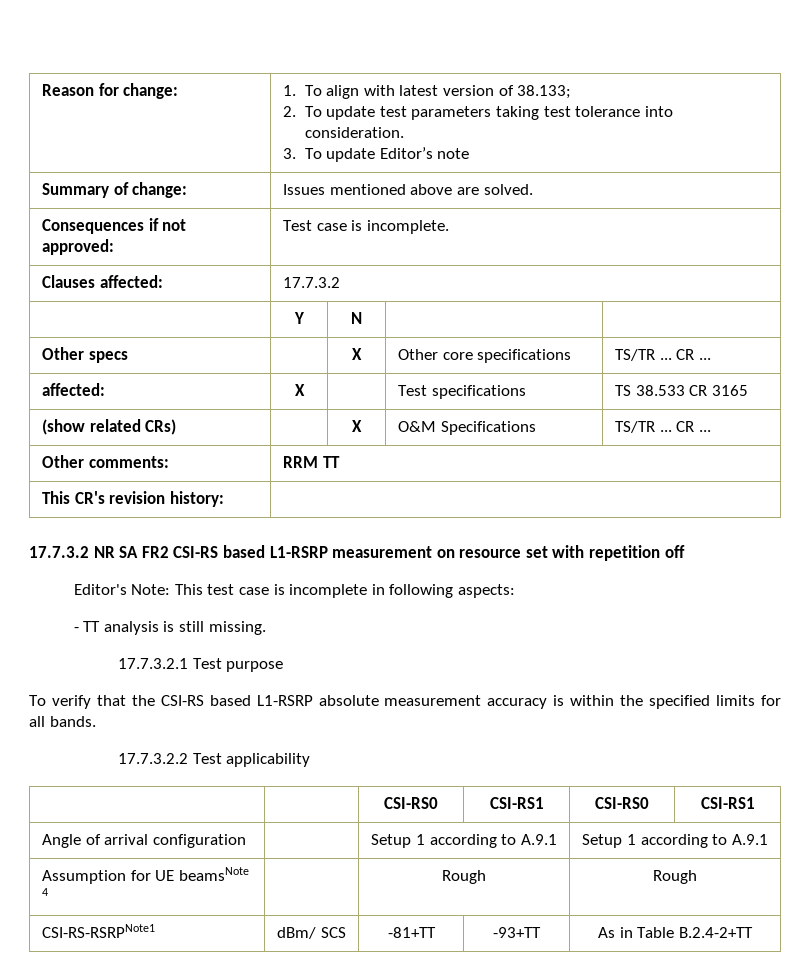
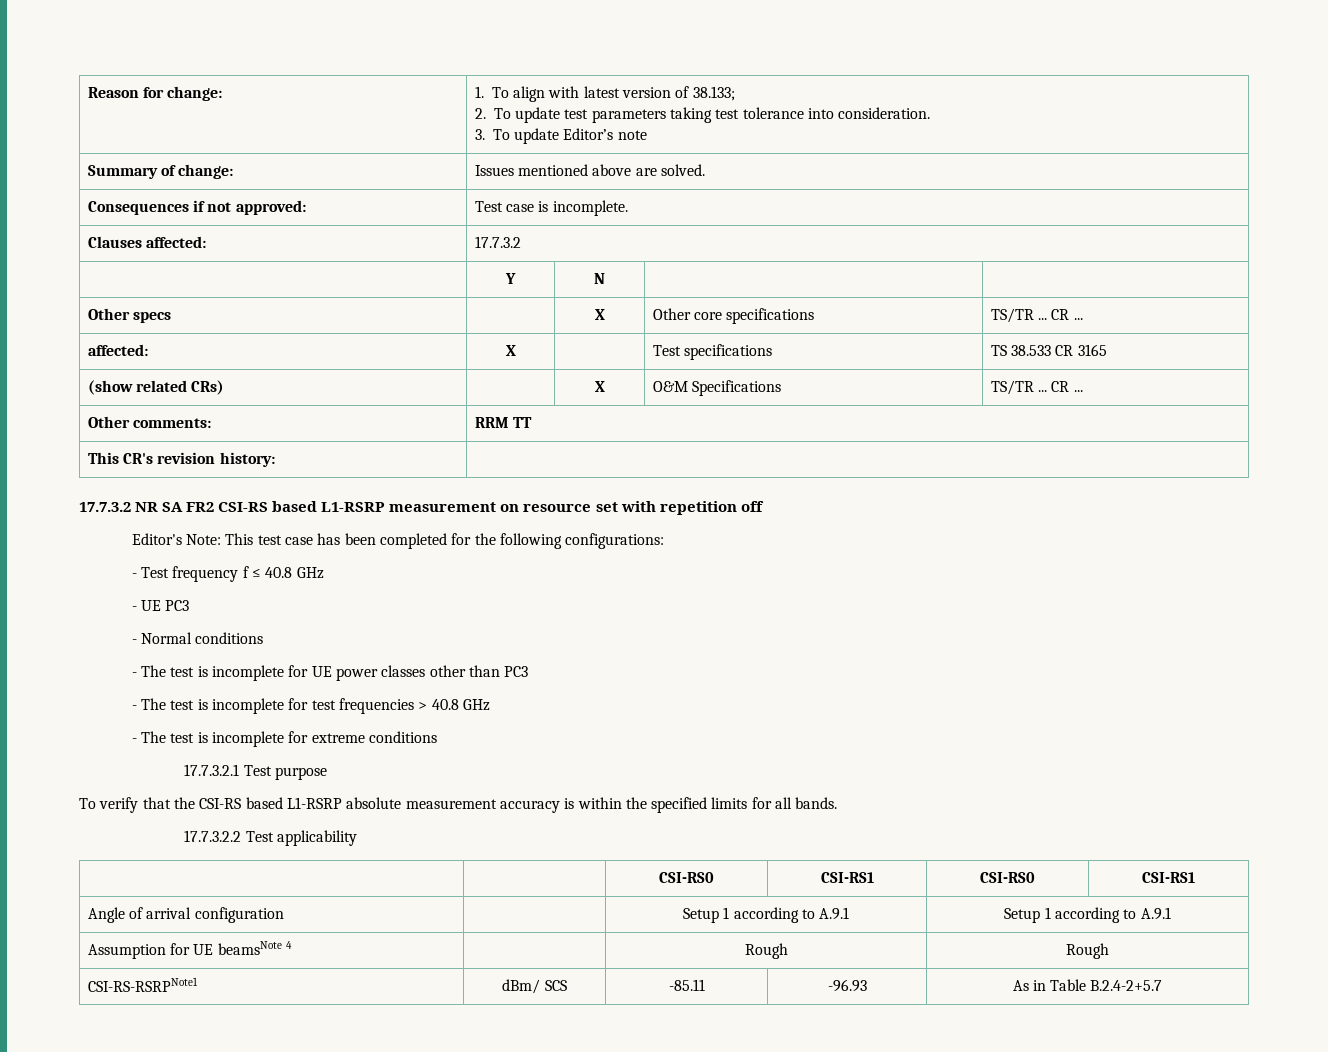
- Editor's Note: This test case is incomplete in following aspects:
- - TT analysis is still missing.
+ Editor's Note: This test case has been completed for the following configurations:
+ - Test frequency f ≤ 40.8 GHz
+ - UE PC3
+ - Normal conditions
+ - The test is incomplete for UE power classes other than PC3
+ - The test is incomplete for test frequencies > 40.8 GHz
+ - The test is incomplete for extreme conditions
- CSI-RS-RSRPNote1 | dBm/ SCS | -81+TT | -93+TT | As in Table B.2.4-2+TT
+ CSI-RS-RSRPNote1 | dBm/ SCS | -85.11 | -96.93 | As in Table B.2.4-2+5.7

